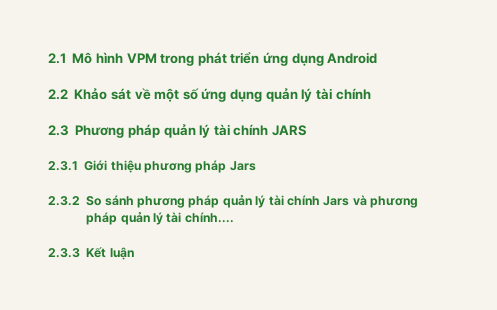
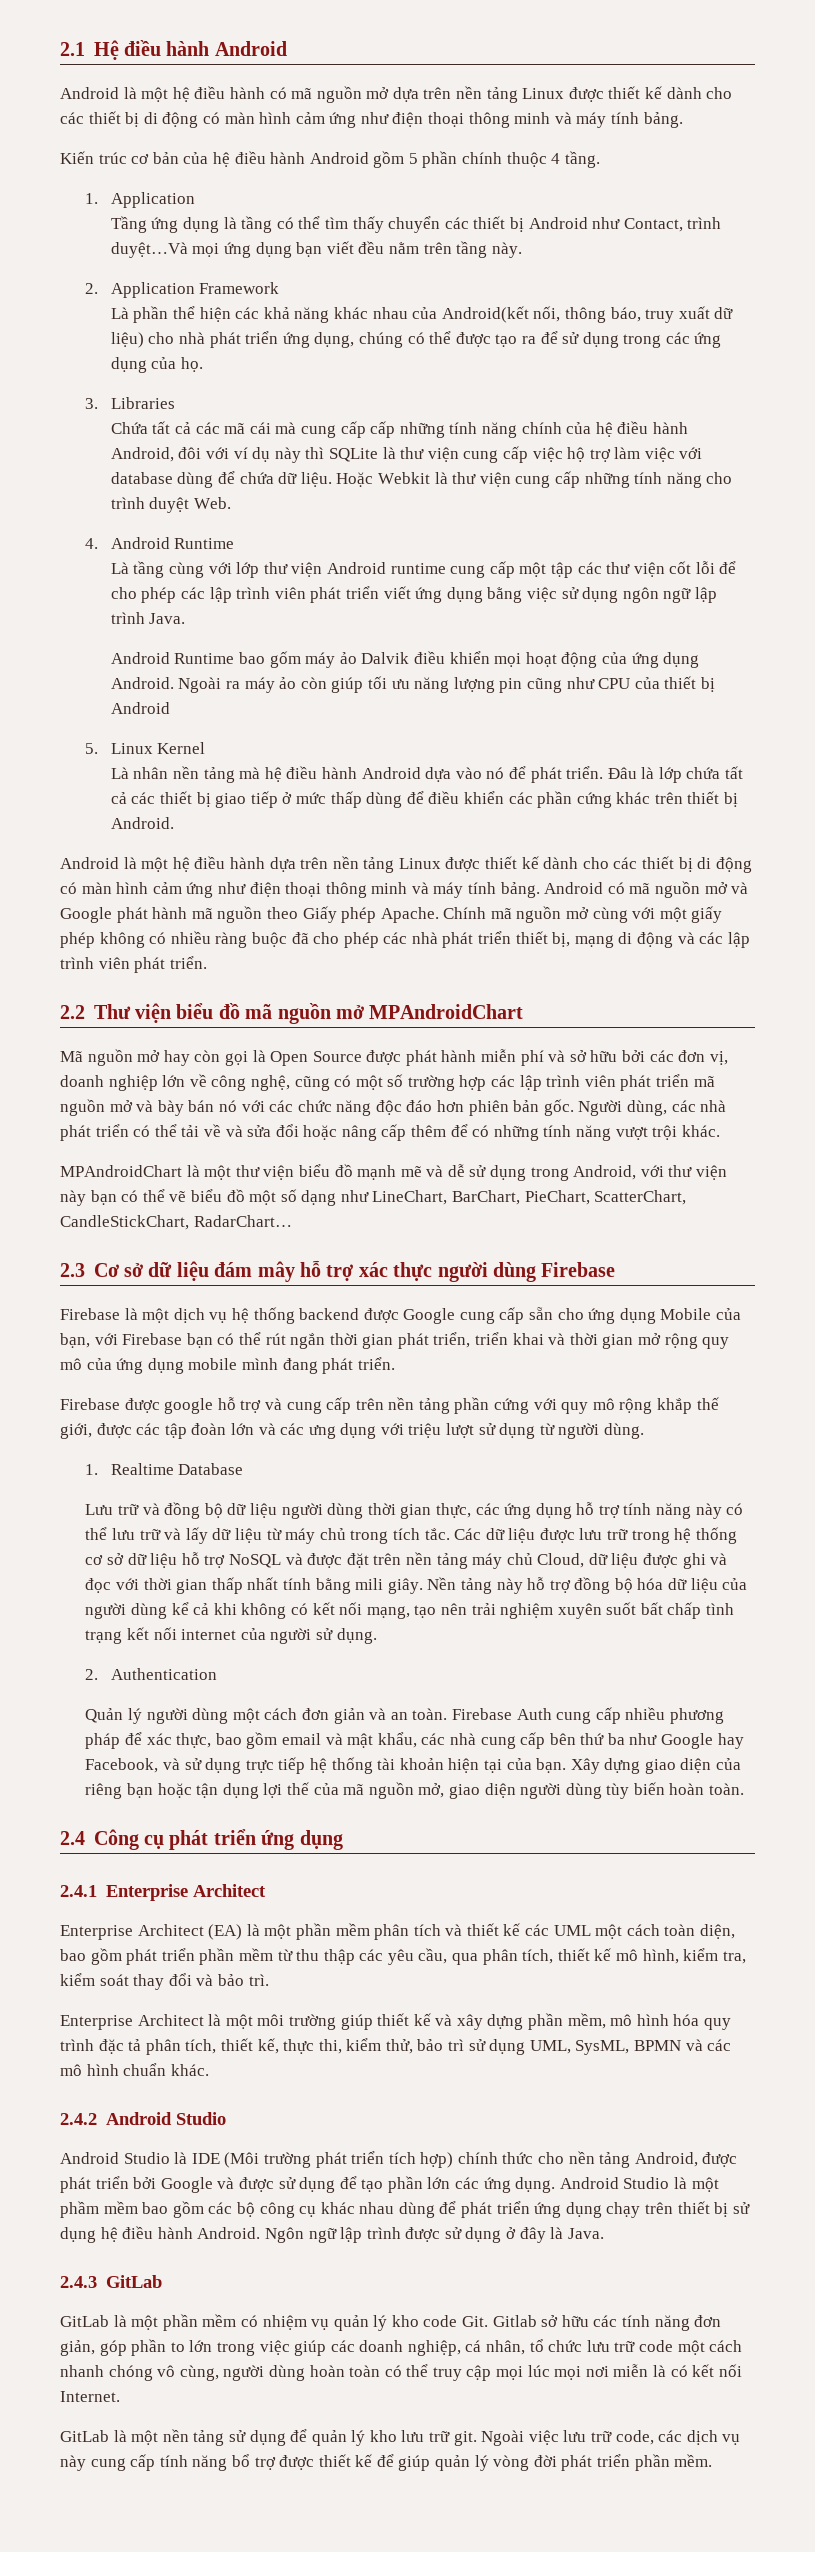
- 2.1 Mô hình VPM trong phát triển ứng dụng Android
- 2.2 Khảo sát về một số ứng dụng quản lý tài chính
- 2.3 Phương pháp quản lý tài chính JARS
- 2.3.1 Giới thiệu phương pháp Jars
- 2.3.2 So sánh phương pháp quản lý tài chính Jars và phương pháp quản lý tài chính....
- 2.3.3 Kết luận
+ 2.1 Hệ điều hành Android
+ Android là một hệ điều hành có mã nguồn mở dựa trên nền tảng Linux được thiết kế dành cho các thiết bị di động có màn hình cảm ứng như điện thoại thông minh và máy tính bảng.
+ Kiến trúc cơ bản của hệ điều hành Android gồm 5 phần chính thuộc 4 tầng.
+ 1. Application
+ Tầng ứng dụng là tầng có thể tìm thấy chuyển các thiết bị Android như Contact, trình duyệt…Và mọi ứng dụng bạn viết đều nằm trên tầng này.
+ 2. Application Framework
+ Là phần thể hiện các khả năng khác nhau của Android(kết nối, thông báo, truy xuất dữ liệu) cho nhà phát triển ứng dụng, chúng có thể được tạo ra để sử dụng trong các ứng dụng của họ.
+ 3. Libraries
+ Chứa tất cả các mã cái mà cung cấp cấp những tính năng chính của hệ điều hành Android, đôi với ví dụ này thì SQLite là thư viện cung cấp việc hộ trợ làm việc với database dùng để chứa dữ liệu. Hoặc Webkit là thư viện cung cấp những tính năng cho trình duyệt Web.
+ 4. Android Runtime
+ Là tầng cùng với lớp thư viện Android runtime cung cấp một tập các thư viện cốt lỗi để cho phép các lập trình viên phát triển viết ứng dụng bằng việc sử dụng ngôn ngữ lập trình Java.
+ Android Runtime bao gốm máy ảo Dalvik điều khiển mọi hoạt động của ứng dụng Android. Ngoài ra máy ảo còn giúp tối ưu năng lượng pin cũng như CPU của thiết bị Android
+ 5. Linux Kernel
+ Là nhân nền tảng mà hệ điều hành Android dựa vào nó để phát triển. Đâu là lớp chứa tất cả các thiết bị giao tiếp ở mức thấp dùng để điều khiển các phần cứng khác trên thiết bị Android.
+ Android là một hệ điều hành dựa trên nền tảng Linux được thiết kế dành cho các thiết bị di động có màn hình cảm ứng như điện thoại thông minh và máy tính bảng. Android có mã nguồn mở và Google phát hành mã nguồn theo Giấy phép Apache. Chính mã nguồn mở cùng với một giấy phép không có nhiều ràng buộc đã cho phép các nhà phát triển thiết bị, mạng di động và các lập trình viên phát triển.
+ 2.2 Thư viện biểu đồ mã nguồn mở MPAndroidChart
+ Mã nguồn mở hay còn gọi là Open Source được phát hành miễn phí và sở hữu bởi các đơn vị, doanh nghiệp lớn về công nghệ, cũng có một số trường hợp các lập trình viên phát triển mã nguồn mở và bày bán nó với các chức năng độc đáo hơn phiên bản gốc. Người dùng, các nhà phát triển có thể tải về và sửa đổi hoặc nâng cấp thêm để có những tính năng vượt trội khác.
+ MPAndroidChart là một thư viện biểu đồ mạnh mẽ và dễ sử dụng trong Android, với thư viện này bạn có thể vẽ biểu đồ một số dạng như LineChart, BarChart, PieChart, ScatterChart, CandleStickChart, RadarChart…
+ 2.3 Cơ sở dữ liệu đám mây hỗ trợ xác thực người dùng Firebase
+ Firebase là một dịch vụ hệ thống backend được Google cung cấp sẵn cho ứng dụng Mobile của bạn, với Firebase bạn có thể rút ngắn thời gian phát triển, triển khai và thời gian mở rộng quy mô của ứng dụng mobile mình đang phát triển.
+ Firebase được google hỗ trợ và cung cấp trên nền tảng phần cứng với quy mô rộng khắp thế giới, được các tập đoàn lớn và các ưng dụng với triệu lượt sử dụng từ người dùng.
+ 1. Realtime Database
+ Lưu trữ và đồng bộ dữ liệu người dùng thời gian thực, các ứng dụng hỗ trợ tính năng này có thể lưu trữ và lấy dữ liệu từ máy chủ trong tích tắc. Các dữ liệu được lưu trữ trong hệ thống cơ sở dữ liệu hỗ trợ NoSQL và được đặt trên nền tảng máy chủ Cloud, dữ liệu được ghi và đọc với thời gian thấp nhất tính bằng mili giây. Nền tảng này hỗ trợ đồng bộ hóa dữ liệu của người dùng kể cả khi không có kết nối mạng, tạo nên trải nghiệm xuyên suốt bất chấp tình trạng kết nối internet của người sử dụng.
+ 2. Authentication
+ Quản lý người dùng một cách đơn giản và an toàn. Firebase Auth cung cấp nhiều phương pháp để xác thực, bao gồm email và mật khẩu, các nhà cung cấp bên thứ ba như Google hay Facebook, và sử dụng trực tiếp hệ thống tài khoản hiện tại của bạn. Xây dựng giao diện của riêng bạn hoặc tận dụng lợi thế của mã nguồn mở, giao diện người dùng tùy biến hoàn toàn.
+ 2.4 Công cụ phát triển ứng dụng
+ 2.4.1 Enterprise Architect
+ Enterprise Architect (EA) là một phần mềm phân tích và thiết kế các UML một cách toàn diện, bao gồm phát triển phần mềm từ thu thập các yêu cầu, qua phân tích, thiết kế mô hình, kiểm tra, kiểm soát thay đổi và bảo trì.
+ Enterprise Architect là một môi trường giúp thiết kế và xây dựng phần mềm, mô hình hóa quy trình đặc tả phân tích, thiết kế, thực thi, kiểm thử, bảo trì sử dụng UML, SysML, BPMN và các mô hình chuẩn khác.
+ 2.4.2 Android Studio
+ Android Studio là IDE (Môi trường phát triển tích hợp) chính thức cho nền tảng Android, được phát triển bởi Google và được sử dụng để tạo phần lớn các ứng dụng. Android Studio là một phầm mềm bao gồm các bộ công cụ khác nhau dùng để phát triển ứng dụng chạy trên thiết bị sử dụng hệ điều hành Android. Ngôn ngữ lập trình được sử dụng ở đây là Java.
+ 2.4.3 GitLab
+ GitLab là một phần mềm có nhiệm vụ quản lý kho code Git. Gitlab sở hữu các tính năng đơn giản, góp phần to lớn trong việc giúp các doanh nghiệp, cá nhân, tổ chức lưu trữ code một cách nhanh chóng vô cùng, người dùng hoàn toàn có thể truy cập mọi lúc mọi nơi miễn là có kết nối Internet.
+ GitLab là một nền tảng sử dụng để quản lý kho lưu trữ git. Ngoài việc lưu trữ code, các dịch vụ này cung cấp tính năng bổ trợ được thiết kế để giúp quản lý vòng đời phát triển phần mềm.

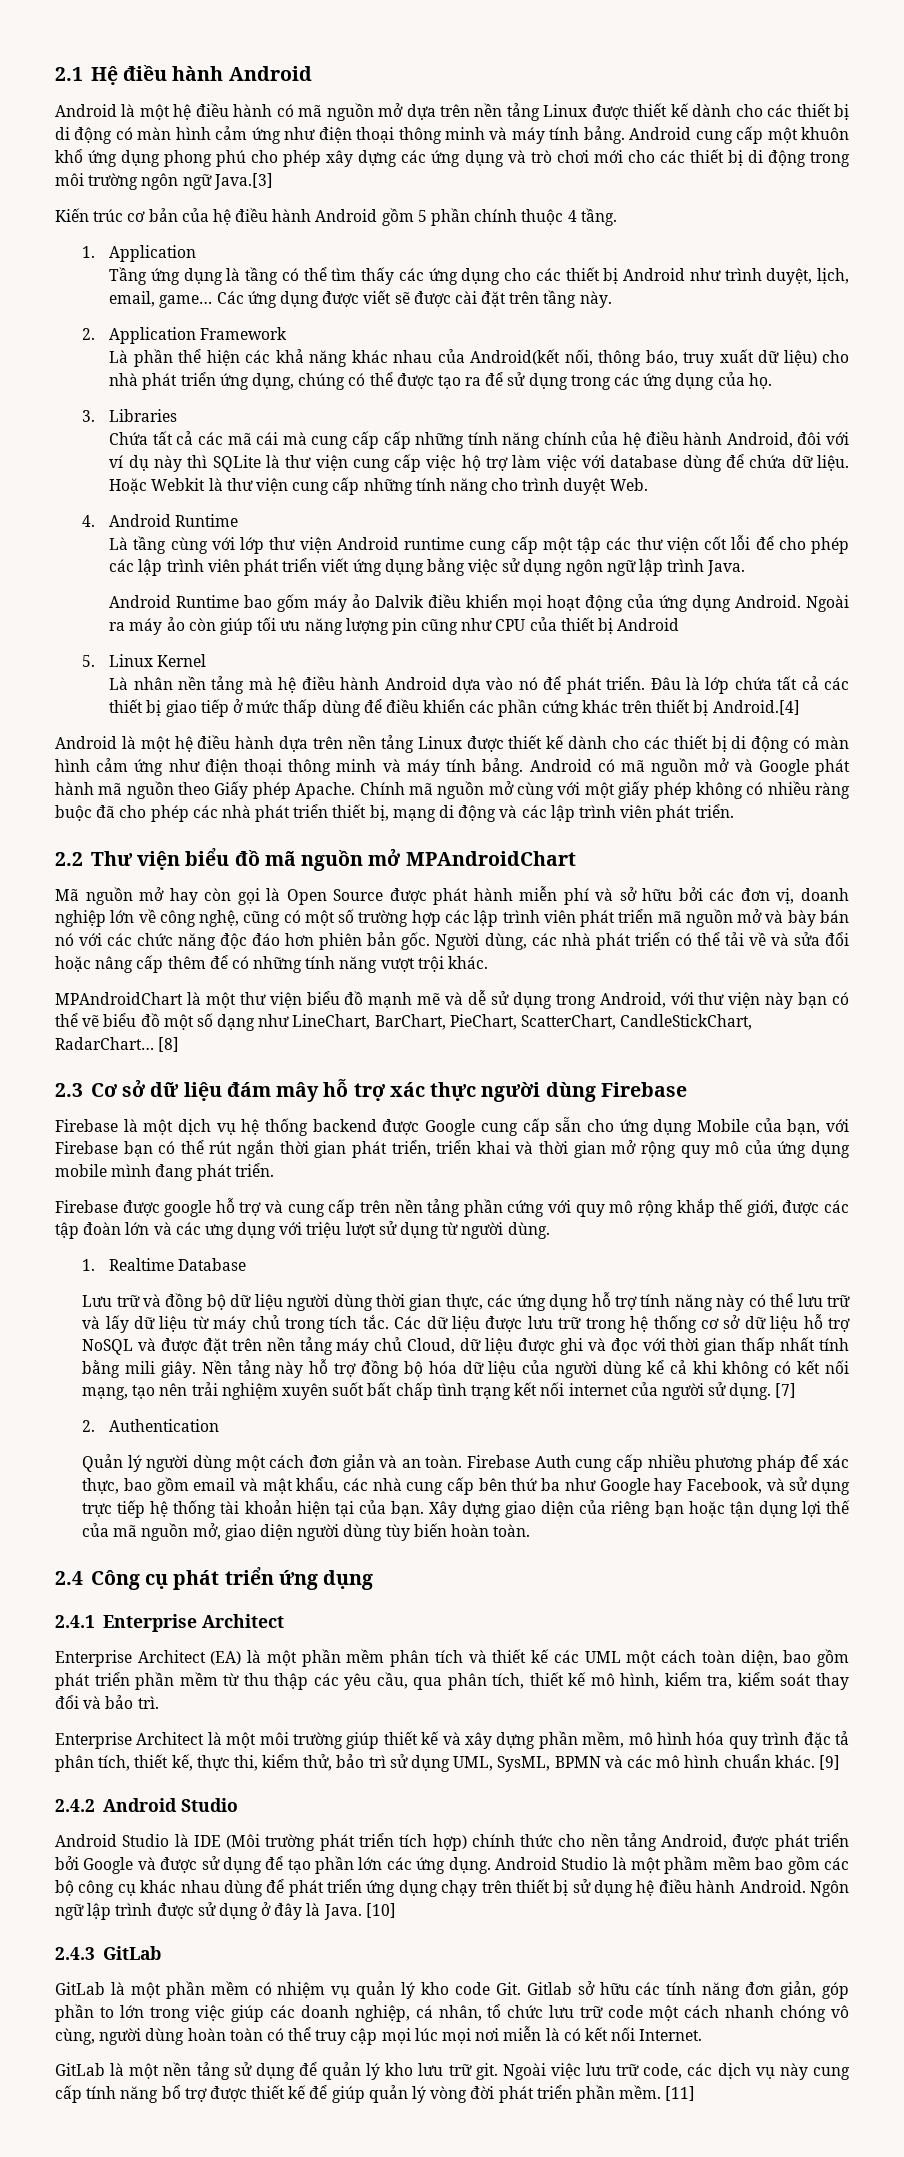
+ Android cung cấp một khuôn khổ ứng dụng phong phú cho phép xây dựng các ứng dụng và trò chơi mới cho các thiết bị di động trong môi trường ngôn ngữ Java.[3]
- Tầng ứng dụng là tầng có thể tìm thấy chuyển các thiết bị Android như Contact, trình duyệt…Và mọi ứng dụng bạn viết đều nằm trên tầng này.
+ Tầng ứng dụng là tầng có thể tìm thấy các ứng dụng cho các thiết bị Android như trình duyệt, lịch, email, game… Các ứng dụng được viết sẽ được cài đặt trên tầng này.
- Đâu là lớp chứa tất cả các thiết bị giao tiếp ở mức thấp dùng để điều khiển các phần cứng khác trên thiết bị Android.
+ Đâu là lớp chứa tất cả các thiết bị giao tiếp ở mức thấp dùng để điều khiển các phần cứng khác trên thiết bị Android.[4]
+ [8]
+ [7]
+ [9]
+ [10]
+ [11]

